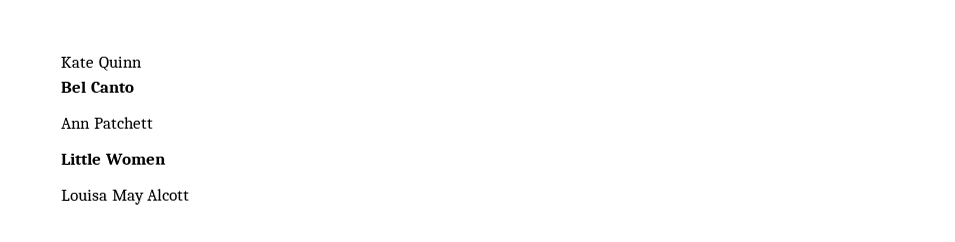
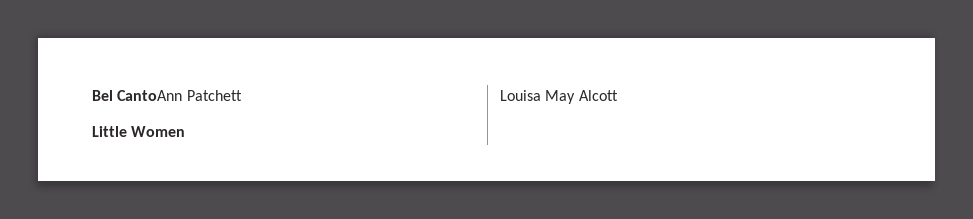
- Kate Quinn
- Bel Canto
- Ann Patchett
+ Bel CantoAnn Patchett

